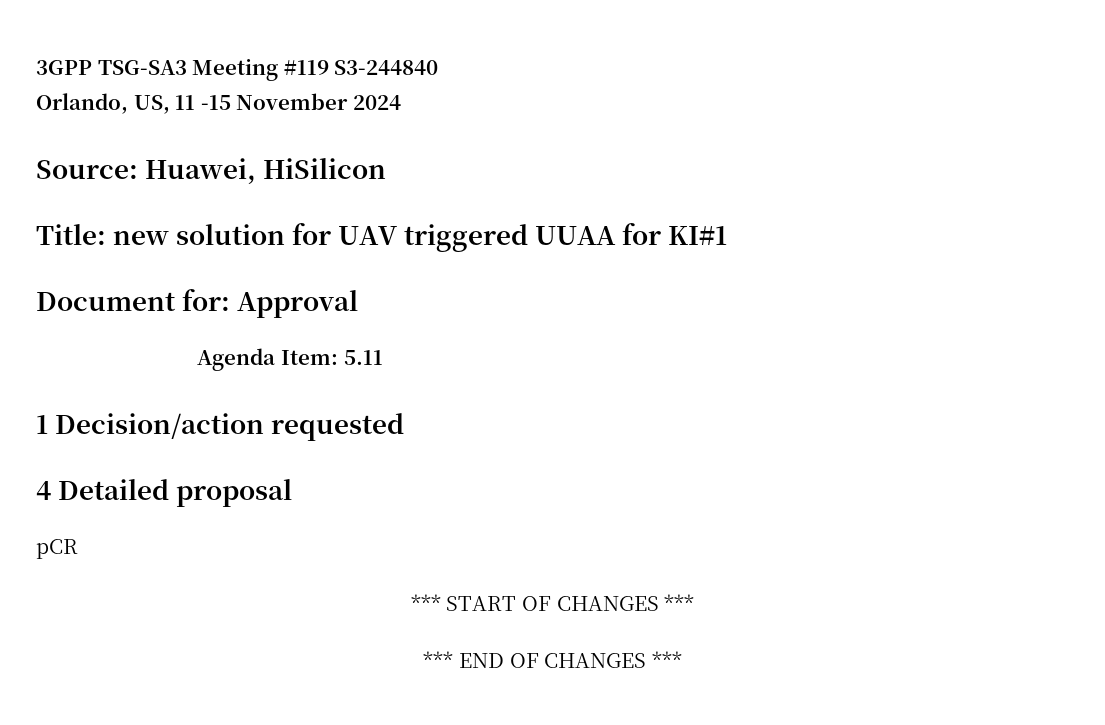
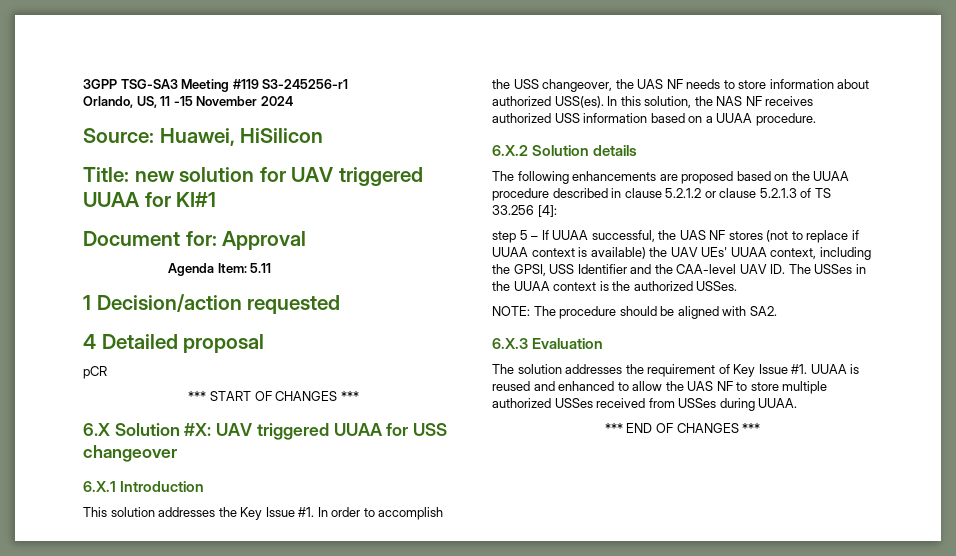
- 3GPP TSG-SA3 Meeting #119 S3-244840
+ 3GPP TSG-SA3 Meeting #119 S3-245256-r1
+ 6.X Solution #X: UAV triggered UUAA for USS changeover
+ 6.X.1 Introduction
+ This solution addresses the Key Issue #1. In order to accomplish the USS changeover, the UAS NF needs to store information about authorized USS(es). In this solution, the NAS NF receives authorized USS information based on a UUAA procedure.
+ 6.X.2 Solution details
+ The following enhancements are proposed based on the UUAA procedure described in clause 5.2.1.2 or clause 5.2.1.3 of TS 33.256 [4]:
+ step 5 – If UUAA successful, the UAS NF stores (not to replace if UUAA context is available) the UAV UEs' UUAA context, including the GPSI, USS Identifier and the CAA-level UAV ID. The USSes in the UUAA context is the authorized USSes.
+ NOTE: The procedure should be aligned with SA2.
+ 6.X.3 Evaluation
+ The solution addresses the requirement of Key Issue #1. UUAA is reused and enhanced to allow the UAS NF to store multiple authorized USSes received from USSes during UUAA.

